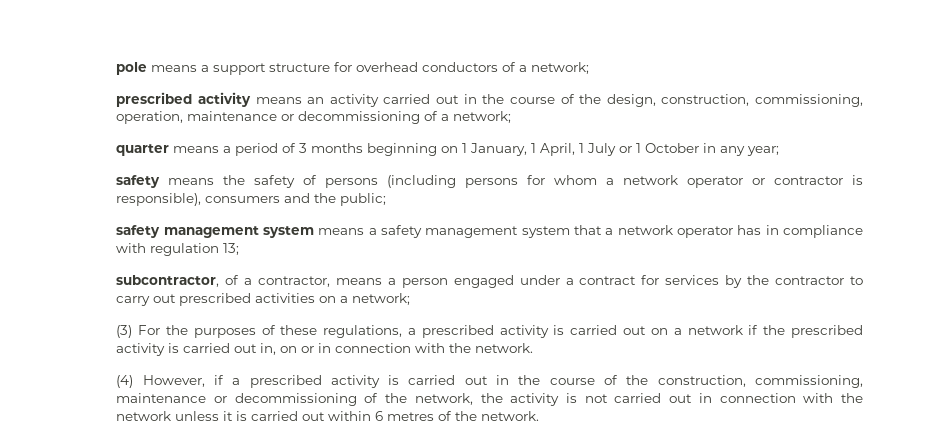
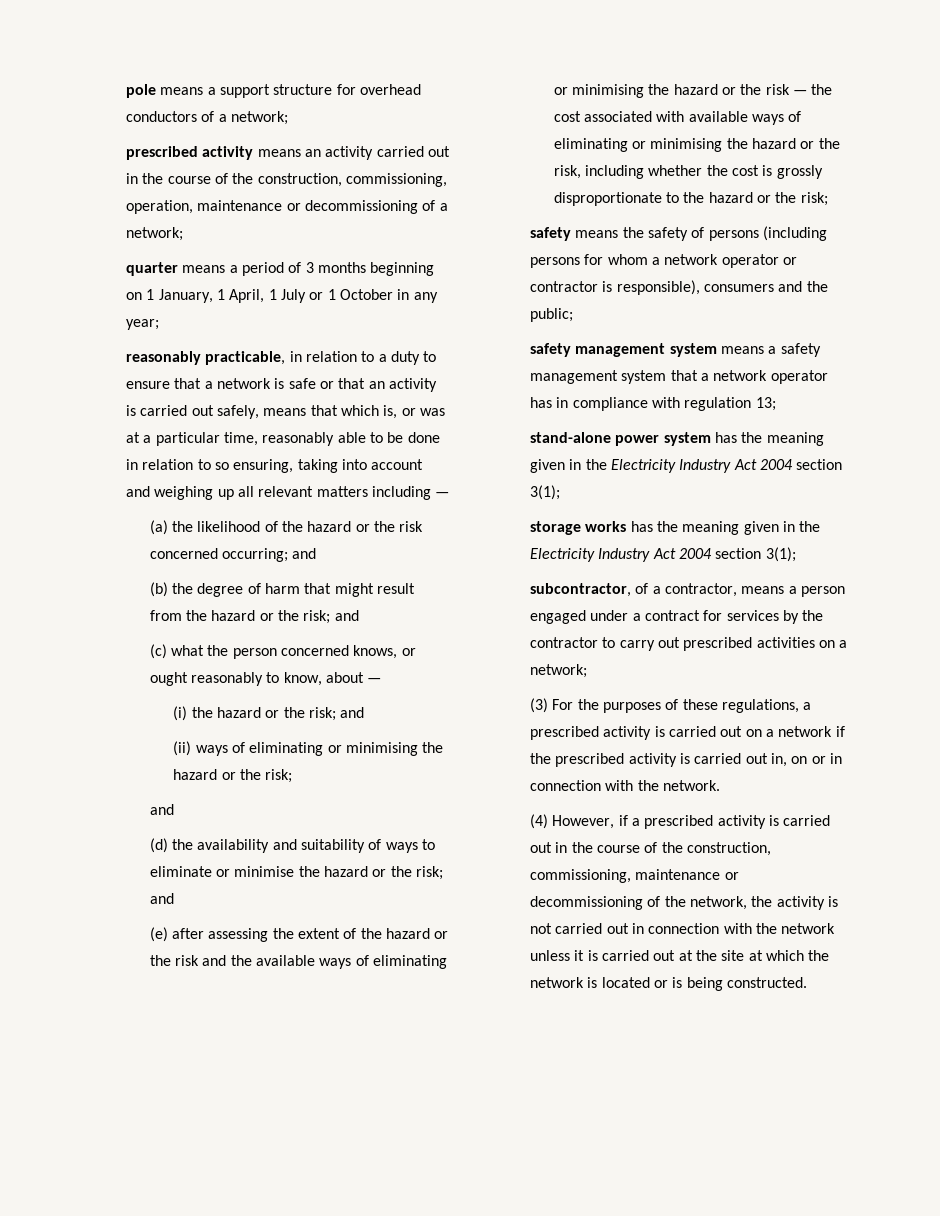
- prescribed activity means an activity carried out in the course of the design, construction, commissioning, operation, maintenance or decommissioning of a network;
+ prescribed activity means an activity carried out in the course of the construction, commissioning, operation, maintenance or decommissioning of a network;
+ reasonably practicable, in relation to a duty to ensure that a network is safe or that an activity is carried out safely, means that which is, or was at a particular time, reasonably able to be done in relation to so ensuring, taking into account and weighing up all relevant matters including —
+ (a) the likelihood of the hazard or the risk concerned occurring; and
+ (b) the degree of harm that might result from the hazard or the risk; and
+ (c) what the person concerned knows, or ought reasonably to know, about —
+ (i) the hazard or the risk; and
+ (ii) ways of eliminating or minimising the hazard or the risk;
+ and
+ (d) the availability and suitability of ways to eliminate or minimise the hazard or the risk; and
+ (e) after assessing the extent of the hazard or the risk and the available ways of eliminating or minimising the hazard or the risk — the cost associated with available ways of eliminating or minimising the hazard or the risk, including whether the cost is grossly disproportionate to the hazard or the risk;
+ stand-alone power system has the meaning given in the Electricity Industry Act 2004 section 3(1);
+ storage works has the meaning given in the Electricity Industry Act 2004 section 3(1);
- (4) However, if a prescribed activity is carried out in the course of the construction, commissioning, maintenance or decommissioning of the network, the activity is not carried out in connection with the network unless it is carried out within 6 metres of the network.
+ (4) However, if a prescribed activity is carried out in the course of the construction, commissioning, maintenance or decommissioning of the network, the activity is not carried out in connection with the network unless it is carried out at the site at which the network is located or is being constructed.

